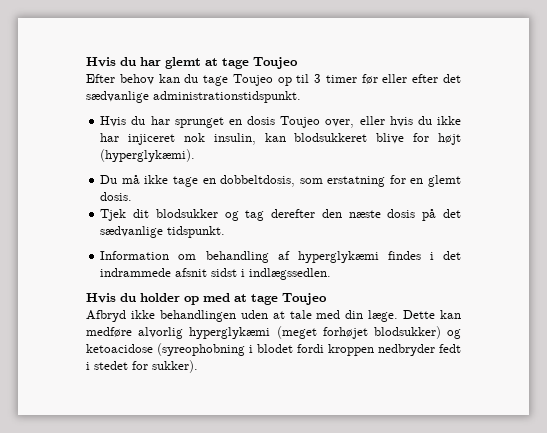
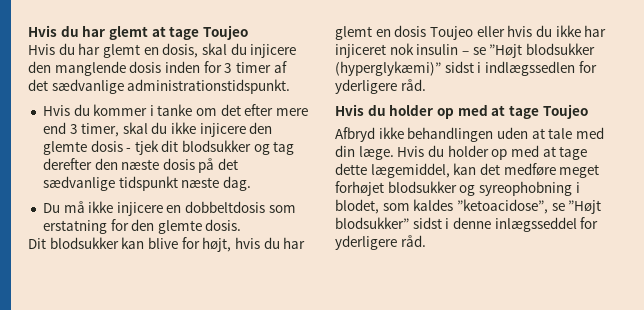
- Efter behov kan du tage Toujeo op til 3 timer før eller efter det sædvanlige administrationstidspunkt.
+ Hvis du har glemt en dosis, skal du injicere den manglende dosis inden for 3 timer af det sædvanlige administrationstidspunkt.
- Hvis du har sprunget en dosis Toujeo over, eller hvis du ikke har injiceret nok insulin, kan blodsukkeret blive for højt (hyperglykæmi).
- Du må ikke tage en dobbeltdosis, som erstatning for en glemt dosis.
- Tjek dit blodsukker og tag derefter den næste dosis på det sædvanlige tidspunkt.
- Information om behandling af hyperglykæmi findes i det indrammede afsnit sidst i indlægssedlen.
+ Hvis du kommer i tanke om det efter mere end 3 timer, skal du ikke injicere den glemte dosis - tjek dit blodsukker og tag derefter den næste dosis på det sædvanlige tidspunkt næste dag.
+ Du må ikke injicere en dobbeltdosis som erstatning for den glemte dosis.
+ Dit blodsukker kan blive for højt, hvis du har glemt en dosis Toujeo eller hvis du ikke har injiceret nok insulin – se ”Højt blodsukker (hyperglykæmi)” sidst i indlægssedlen for yderligere råd.
- Dette kan medføre alvorlig hyperglykæmi (meget forhøjet blodsukker) og ketoacidose (syreophobning i blodet fordi kroppen nedbryder fedt i stedet for sukker).
+ Hvis du holder op med at tage dette lægemiddel, kan det medføre meget forhøjet blodsukker og syreophobning i blodet, som kaldes ”ketoacidose”, se ”Højt blodsukker” sidst i denne inlægsseddel for yderligere råd.

